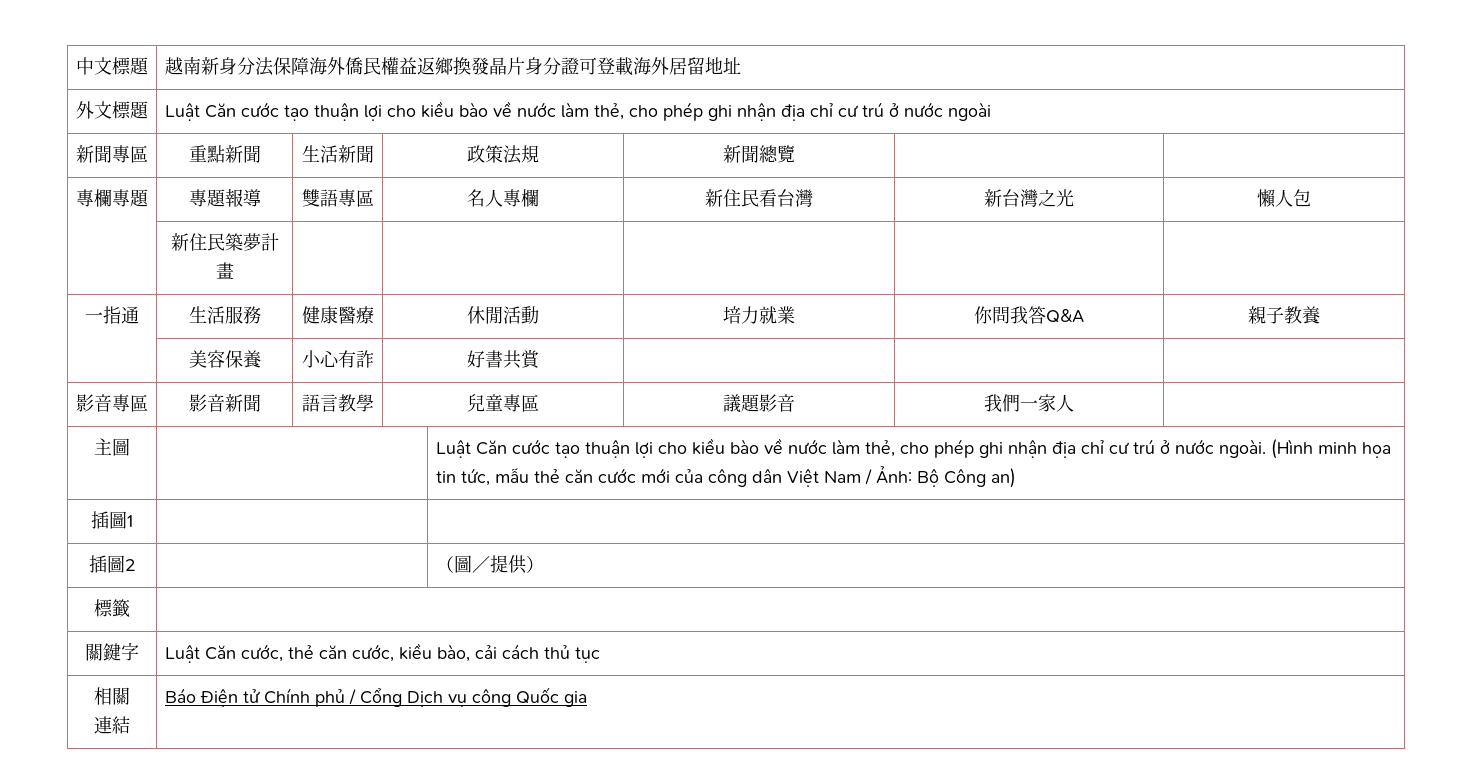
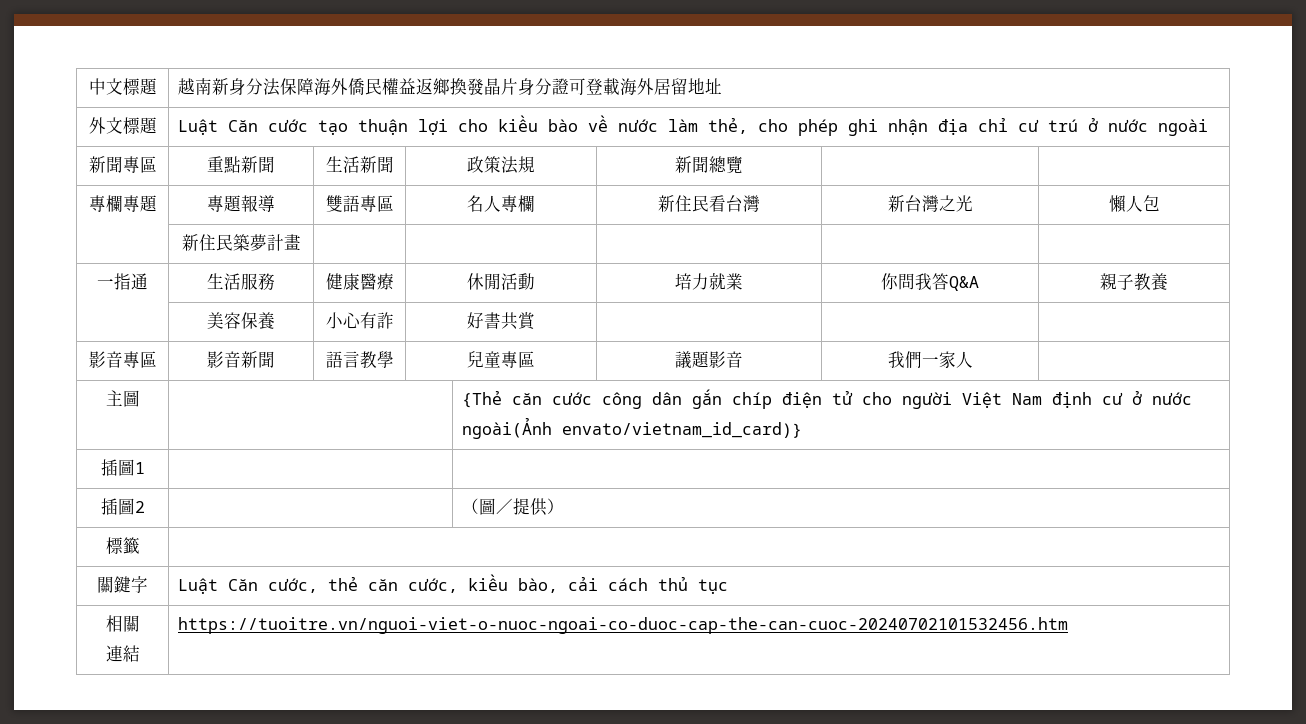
- Luật Căn cước tạo thuận lợi cho kiều bào về nước làm thẻ, cho phép ghi nhận địa chỉ cư trú ở nước ngoài. (Hình minh họa tin tức, mẫu thẻ căn cước mới của công dân Việt Nam / Ảnh: Bộ Công an)
+ {Thẻ căn cước công dân gắn chíp điện tử cho người Việt Nam định cư ở nước ngoài(Ảnh envato/vietnam_id_card)}
  相關
- 連結 | Báo Điện tử Chính phủ / Cổng Dịch vụ công Quốc gia
+ 連結 | https://tuoitre.vn/nguoi-viet-o-nuoc-ngoai-co-duoc-cap-the-can-cuoc-20240702101532456.htm

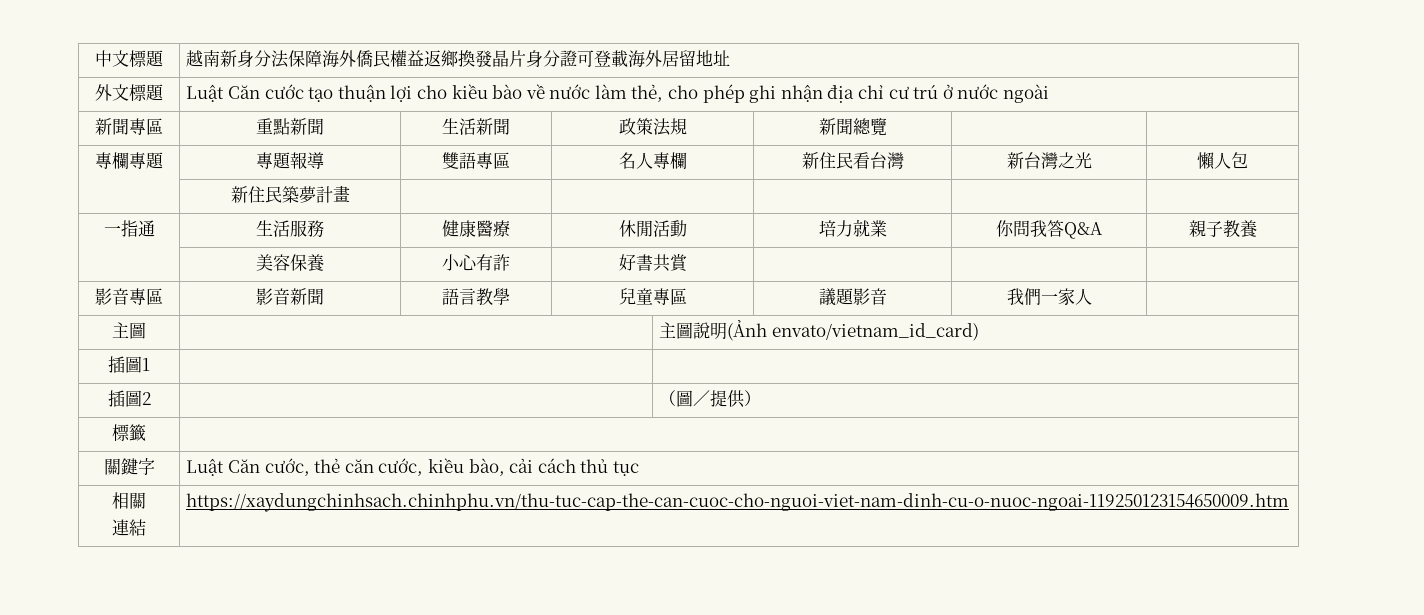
- 主圖 | | {Thẻ căn cước công dân gắn chíp điện tử cho người Việt Nam định cư ở nước ngoài(Ảnh envato/vietnam_id_card)}
+ 主圖 | | 主圖說明(Ảnh envato/vietnam_id_card)
  相關
- 連結 | https://tuoitre.vn/nguoi-viet-o-nuoc-ngoai-co-duoc-cap-the-can-cuoc-20240702101532456.htm
+ 連結 | https://xaydungchinhsach.chinhphu.vn/thu-tuc-cap-the-can-cuoc-cho-nguoi-viet-nam-dinh-cu-o-nuoc-ngoai-119250123154650009.htm

